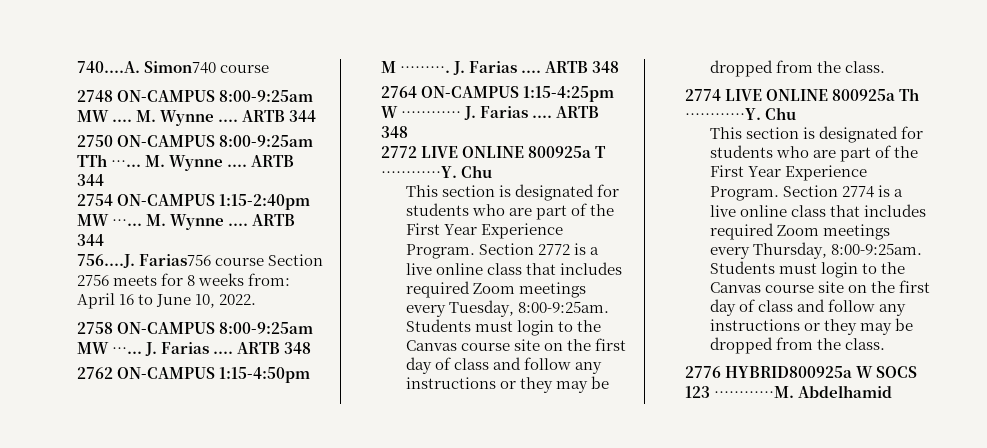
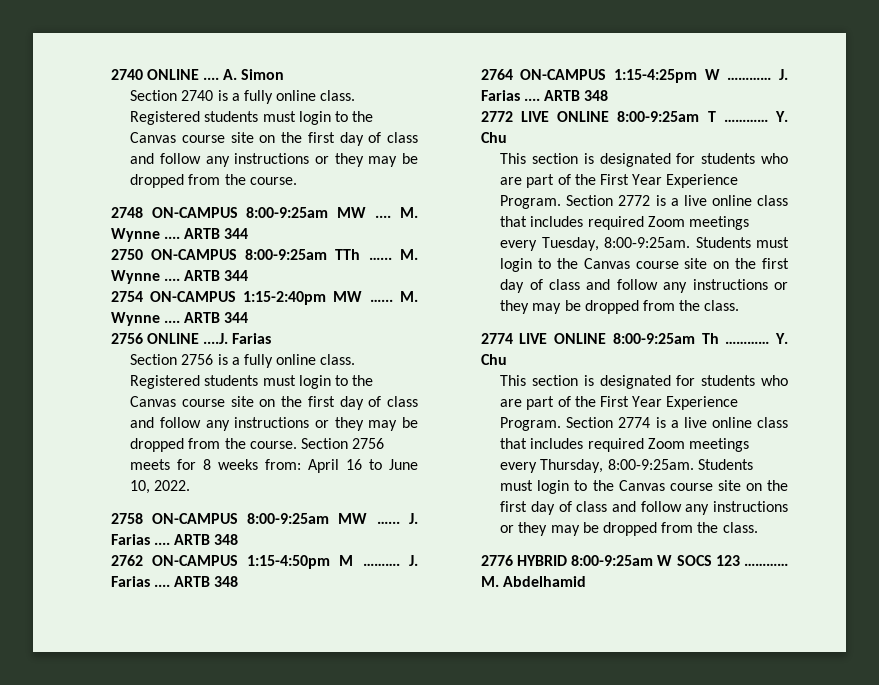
- 740....A. Simon740 course
+ 2740 ONLINE .... A. Simon
+ Section 2740 is a fully online class. Registered students must login to the Canvas course site on the first day of class and follow any instructions or they may be dropped from the course.
- 756....J. Farias756 course Section 2756 meets for 8 weeks from: April 16 to June 10, 2022.
+ 2756 ONLINE ....J. Farias
+ Section 2756 is a fully online class. Registered students must login to the Canvas course site on the first day of class and follow any instructions or they may be dropped from the course. Section 2756 meets for 8 weeks from: April 16 to June 10, 2022.
- 2772 LIVE ONLINE 800925a T …………Y. Chu
+ 2772 LIVE ONLINE 8:00-9:25am T ………… Y. Chu
- 2774 LIVE ONLINE 800925a Th …………Y. Chu
+ 2774 LIVE ONLINE 8:00-9:25am Th ………… Y. Chu
- 2776 HYBRID800925a W SOCS 123 …………M. Abdelhamid
+ 2776 HYBRID 8:00-9:25am W SOCS 123 ………… M. Abdelhamid

